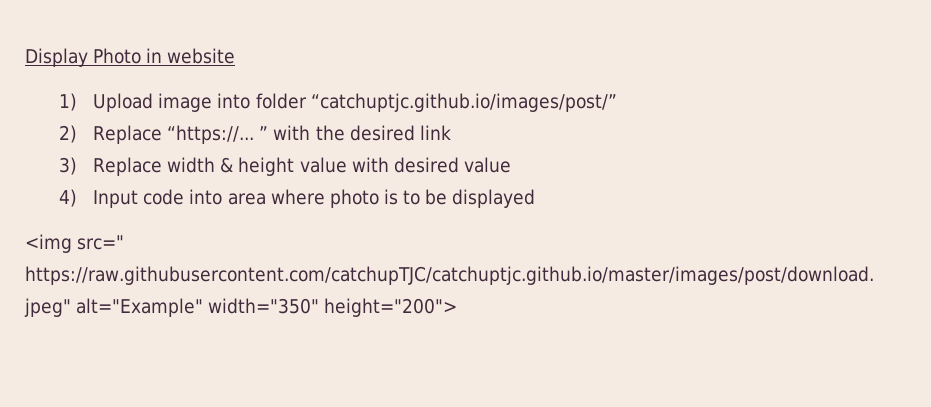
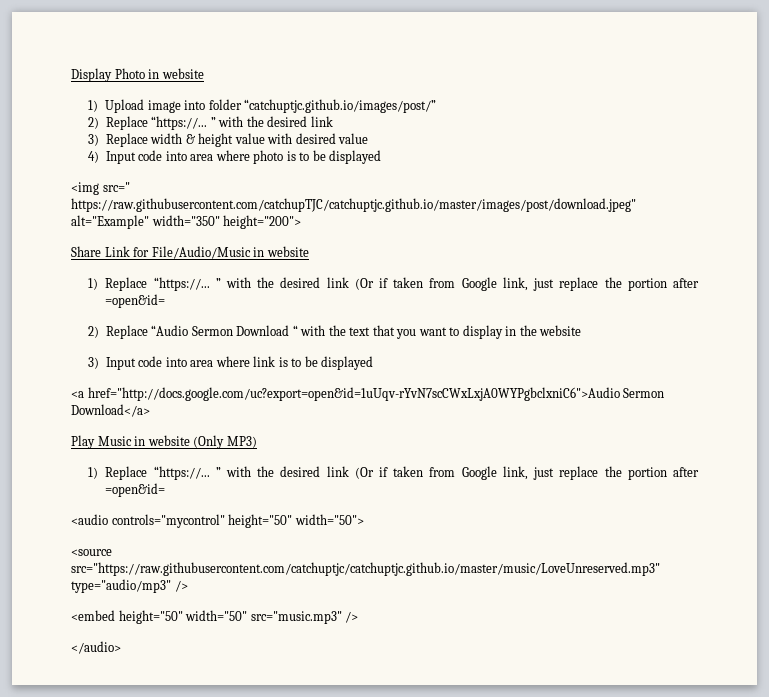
+ Share Link for File/Audio/Music in website
+ 1) Replace “https://... ” with the desired link (Or if taken from Google link, just replace the portion after =open&id=
+ 2) Replace “Audio Sermon Download “ with the text that you want to display in the website
+ 3) Input code into area where link is to be displayed
+ <a href="http://docs.google.com/uc?export=open&id=1uUqv-rYvN7scCWxLxjA0WYPgbclxniC6">Audio Sermon Download</a>
+ Play Music in website (Only MP3)
+ 1) Replace “https://... ” with the desired link (Or if taken from Google link, just replace the portion after =open&id=
+ <audio controls="mycontrol" height="50" width="50">
+ <source src="https://raw.githubusercontent.com/catchuptjc/catchuptjc.github.io/master/music/LoveUnreserved.mp3" type="audio/mp3" />
+ <embed height="50" width="50" src="music.mp3" />
+ </audio>

